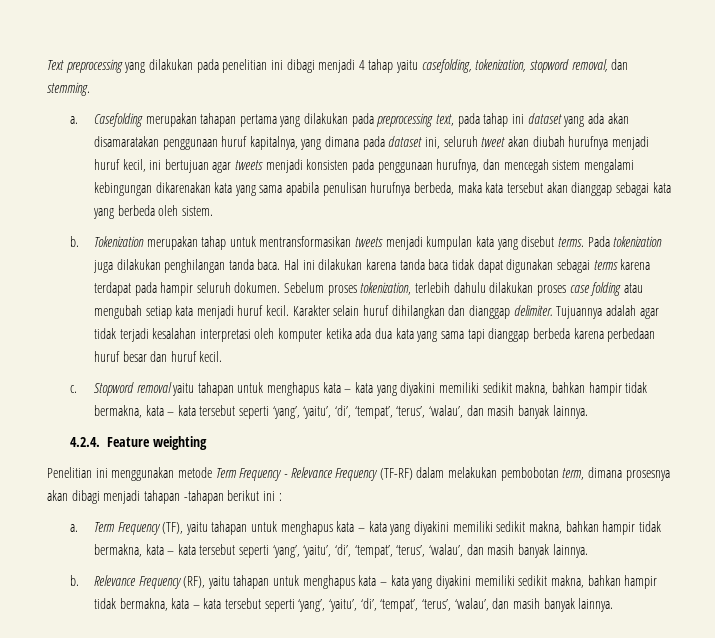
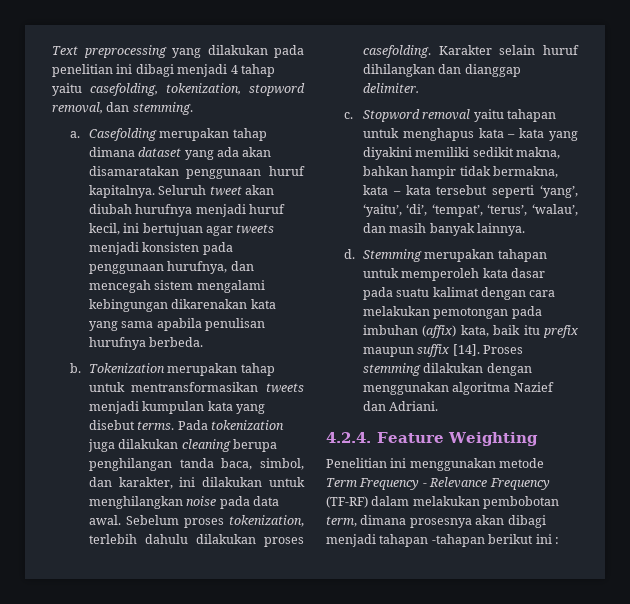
- Casefolding merupakan tahapan pertama yang dilakukan pada preprocessing text, pada tahap ini dataset yang ada akan disamaratakan penggunaan huruf kapitalnya, yang dimana pada dataset ini, seluruh tweet akan diubah hurufnya menjadi huruf kecil, ini bertujuan agar tweets menjadi konsisten pada penggunaan hurufnya, dan mencegah sistem mengalami kebingungan dikarenakan kata yang sama apabila penulisan hurufnya berbeda, maka kata tersebut akan dianggap sebagai kata yang berbeda oleh sistem.
+ Casefolding merupakan tahap dimana dataset yang ada akan disamaratakan penggunaan huruf kapitalnya. Seluruh tweet akan diubah hurufnya menjadi huruf kecil, ini bertujuan agar tweets menjadi konsisten pada penggunaan hurufnya, dan mencegah sistem mengalami kebingungan dikarenakan kata yang sama apabila penulisan hurufnya berbeda.
- Pada tokenization juga dilakukan penghilangan tanda baca. Hal ini dilakukan karena tanda baca tidak dapat digunakan sebagai terms karena terdapat pada hampir seluruh dokumen.
+ Pada tokenization juga dilakukan cleaning berupa penghilangan tanda baca, simbol, dan karakter, ini dilakukan untuk menghilangkan noise pada data awal.
- Sebelum proses tokenization, terlebih dahulu dilakukan proses case folding atau mengubah setiap kata menjadi huruf kecil.
+ Sebelum proses tokenization, terlebih dahulu dilakukan proses casefolding.
- Tujuannya adalah agar tidak terjadi kesalahan interpretasi oleh komputer ketika ada dua kata yang sama tapi dianggap berbeda karena perbedaan huruf besar dan huruf kecil.
- 4.2.4. Feature weighting
+ d. Stemming merupakan tahapan untuk memperoleh kata dasar pada suatu kalimat dengan cara melakukan pemotongan pada imbuhan (affix) kata, baik itu prefix maupun suffix [14]. Proses stemming dilakukan dengan menggunakan algoritma Nazief dan Adriani.
+ 4.2.4. Feature Weighting
- a. Term Frequency (TF), yaitu tahapan untuk menghapus kata – kata yang diyakini memiliki sedikit makna, bahkan hampir tidak bermakna, kata – kata tersebut seperti ‘yang’, ‘yaitu’, ‘di’, ‘tempat’, ‘terus’, ‘walau’, dan masih banyak lainnya.
- b. Relevance Frequency (RF), yaitu tahapan untuk menghapus kata – kata yang diyakini memiliki sedikit makna, bahkan hampir tidak bermakna, kata – kata tersebut seperti ‘yang’, ‘yaitu’, ‘di’, ‘tempat’, ‘terus’, ‘walau’, dan masih banyak lainnya.

